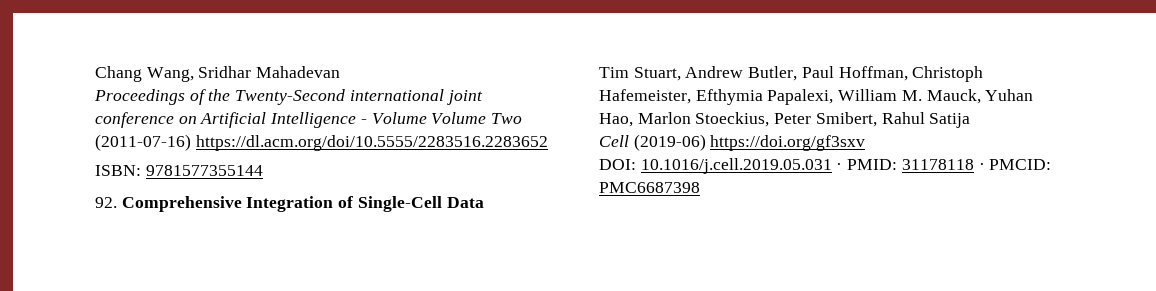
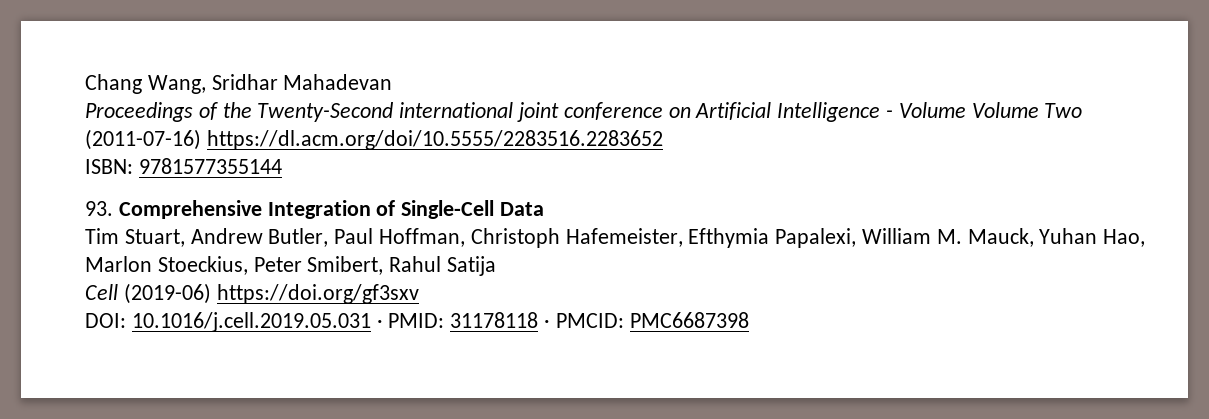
- 92. Comprehensive Integration of Single-Cell Data
+ 93. Comprehensive Integration of Single-Cell Data

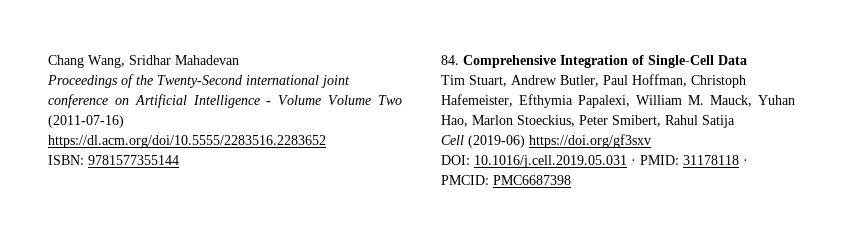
- 93. Comprehensive Integration of Single-Cell Data
+ 84. Comprehensive Integration of Single-Cell Data

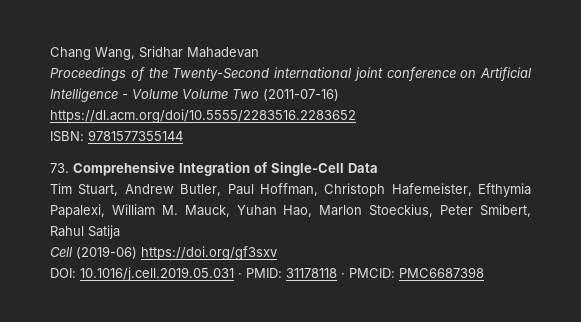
- 84. Comprehensive Integration of Single-Cell Data
+ 73. Comprehensive Integration of Single-Cell Data

